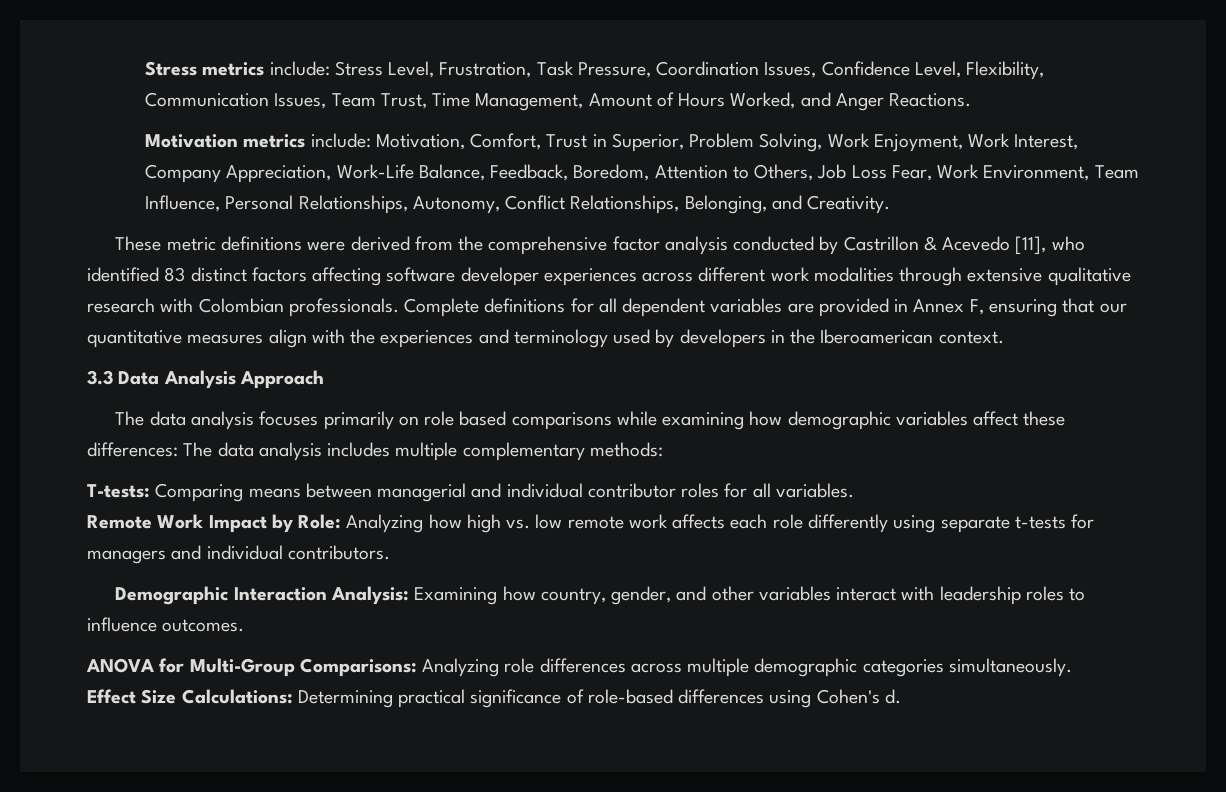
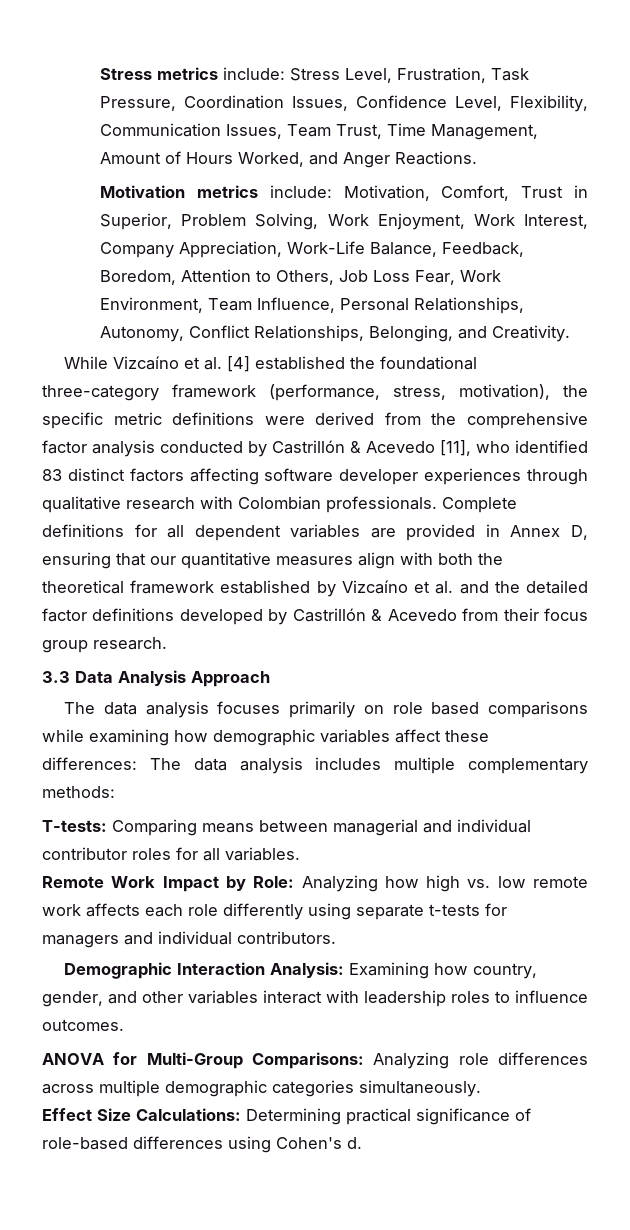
- These metric definitions were derived from the comprehensive factor analysis conducted by Castrillon & Acevedo [11], who identified 83 distinct factors affecting software developer experiences across different work modalities through extensive qualitative research with Colombian professionals.
+ While Vizcaíno et al. [4] established the foundational three-category framework (performance, stress, motivation), the specific metric definitions were derived from the comprehensive factor analysis conducted by Castrillón & Acevedo [11], who identified 83 distinct factors affecting software developer experiences through qualitative research with Colombian professionals.
- Complete definitions for all dependent variables are provided in Annex F, ensuring that our quantitative measures align with the experiences and terminology used by developers in the Iberoamerican context.
+ Complete definitions for all dependent variables are provided in Annex D, ensuring that our quantitative measures align with both the theoretical framework established by Vizcaíno et al. and the detailed factor definitions developed by Castrillón & Acevedo from their focus group research.

